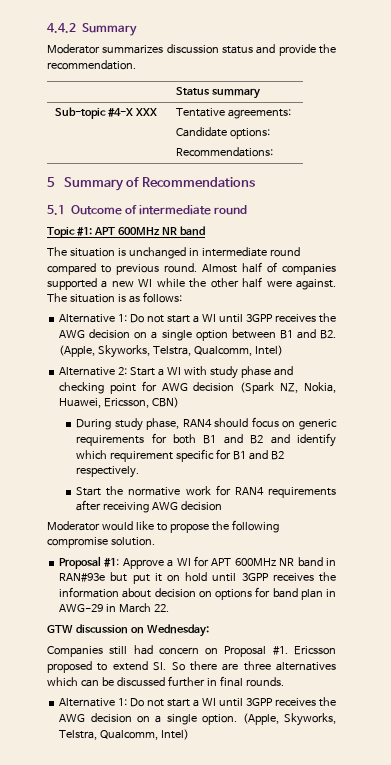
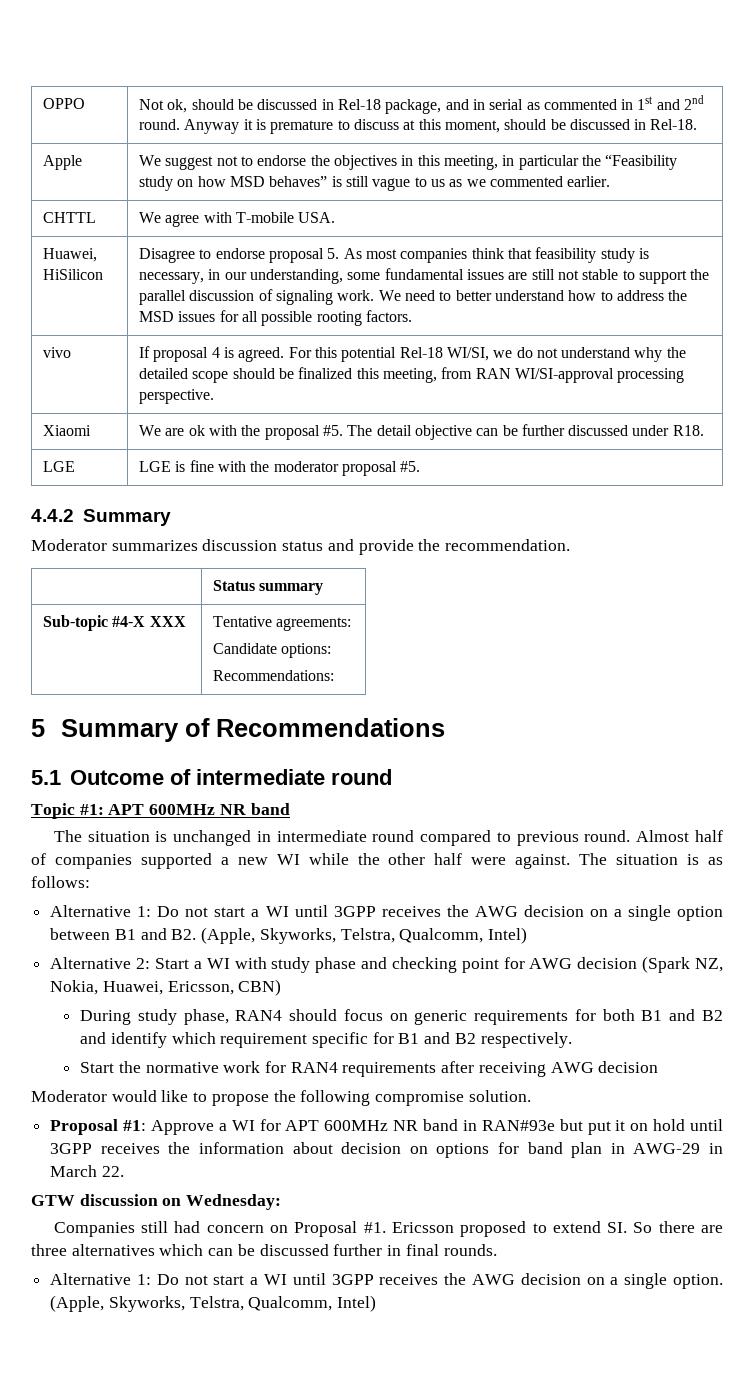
+ OPPO | Not ok, should be discussed in Rel-18 package, and in serial as commented in 1st and 2nd round. Anyway it is premature to discuss at this moment, should be discussed in Rel-18.
+ Apple | We suggest not to endorse the objectives in this meeting, in particular the “Feasibility study on how MSD behaves” is still vague to us as we commented earlier.
+ CHTTL | We agree with T-mobile USA.
+ Huawei, HiSilicon | Disagree to endorse proposal 5. As most companies think that feasibility study is necessary, in our understanding, some fundamental issues are still not stable to support the parallel discussion of signaling work. We need to better understand how to address the MSD issues for all possible rooting factors.
+ vivo | If proposal 4 is agreed. For this potential Rel-18 WI/SI, we do not understand why the detailed scope should be finalized this meeting, from RAN WI/SI-approval processing perspective.
+ Xiaomi | We are ok with the proposal #5. The detail objective can be further discussed under R18.
+ LGE | LGE is fine with the moderator proposal #5.

